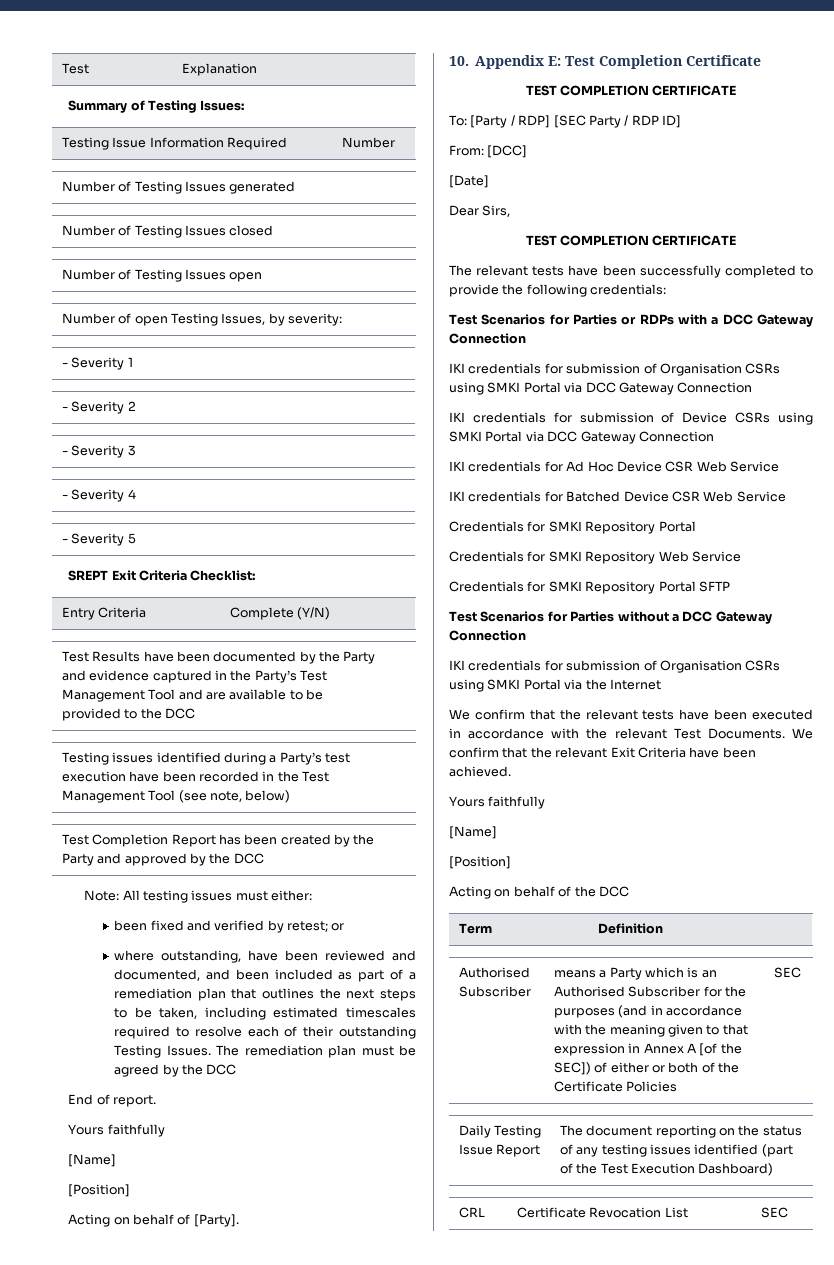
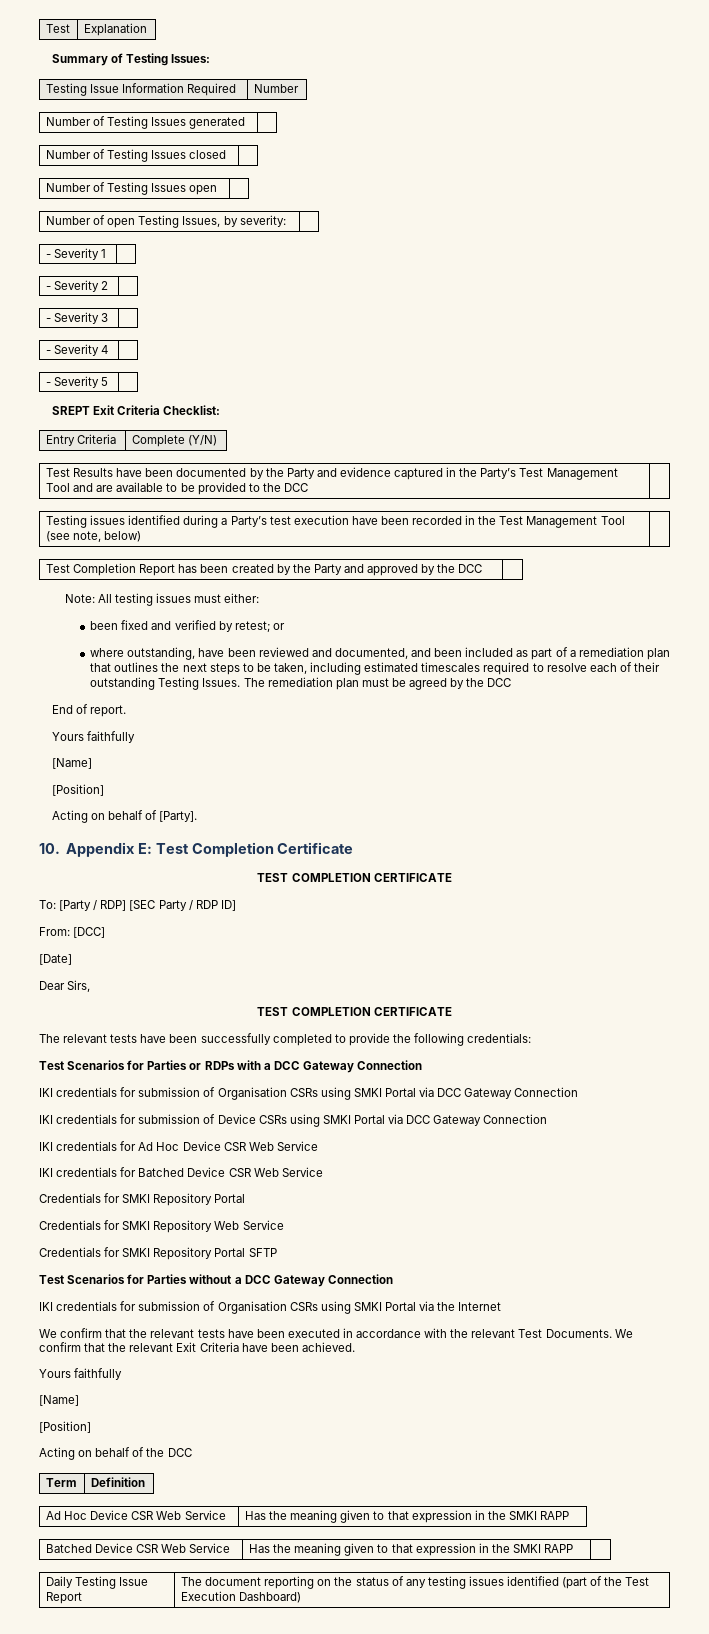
- Authorised Subscriber | means a Party which is an Authorised Subscriber for the purposes (and in accordance with the meaning given to that expression in Annex A [of the SEC]) of either or both of the Certificate Policies | SEC
+ Ad Hoc Device CSR Web Service | Has the meaning given to that expression in the SMKI RAPP
+ Batched Device CSR Web Service | Has the meaning given to that expression in the SMKI RAPP |
- CRL | Certificate Revocation List | SEC

